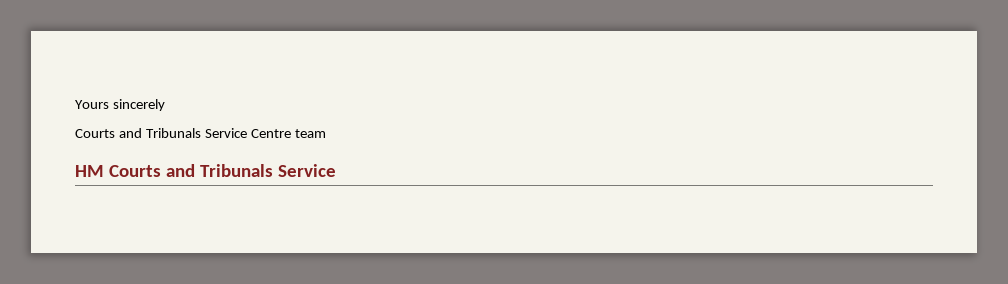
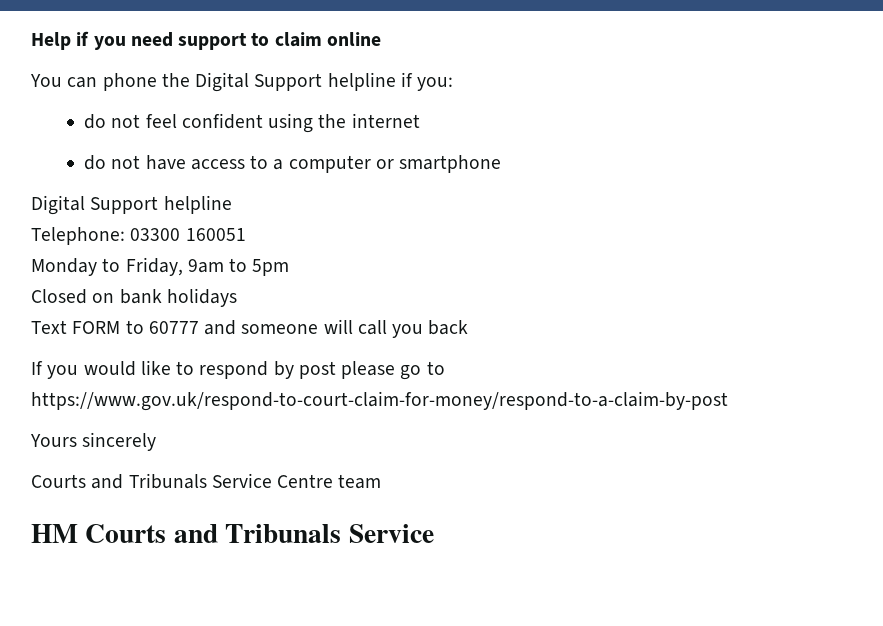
+ Help if you need support to claim online
+ You can phone the Digital Support helpline if you:
+ do not feel confident using the internet
+ do not have access to a computer or smartphone
+ Digital Support helpline
+ Telephone: 03300 160051
+ Monday to Friday, 9am to 5pm
+ Closed on bank holidays
+ Text FORM to 60777 and someone will call you back
+ If you would like to respond by post please go to https://www.gov.uk/respond-to-court-claim-for-money/respond-to-a-claim-by-post

